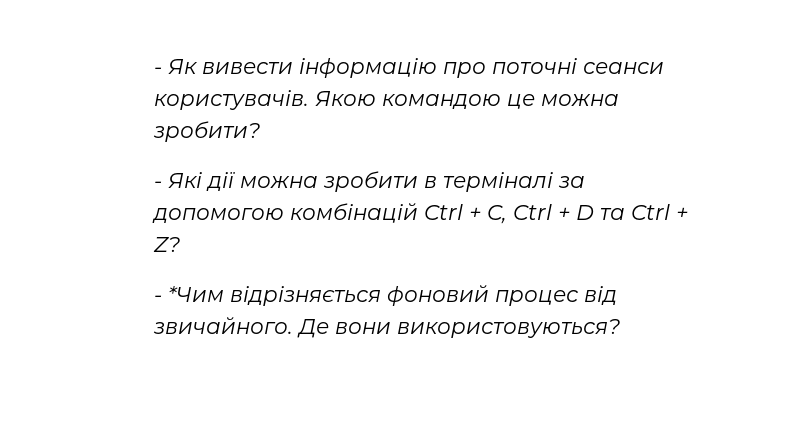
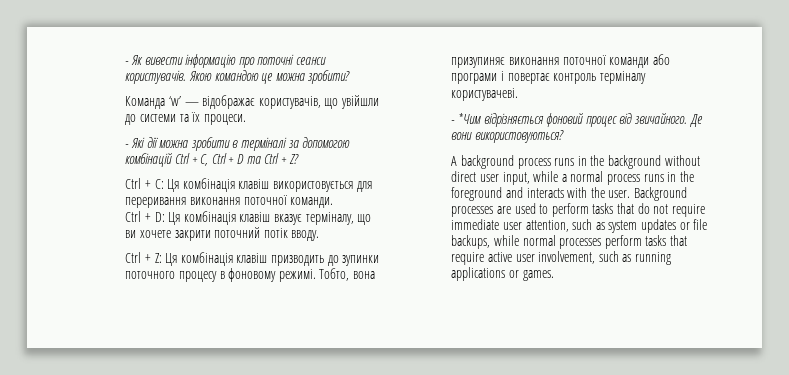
+ Команда ‘w’ — відображає користувачів, що увійшли до системи та їх процеси.
+ Ctrl + C: Ця комбінація клавіш використовується для переривання виконання поточної команди.
+ Ctrl + D: Ця комбінація клавіш вказує терміналу, що ви хочете закрити поточний потік вводу.
+ Ctrl + Z: Ця комбінація клавіш призводить до зупинки поточного процесу в фоновому режимі. Тобто, вона призупиняє виконання поточної команди або програми і повертає контроль терміналу користувачеві.
+ A background process runs in the background without direct user input, while a normal process runs in the foreground and interacts with the user. Background processes are used to perform tasks that do not require immediate user attention, such as system updates or file backups, while normal processes perform tasks that require active user involvement, such as running applications or games.

